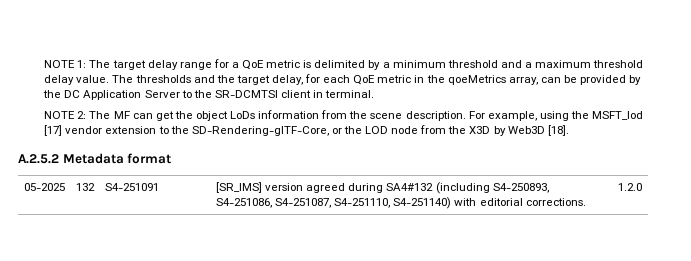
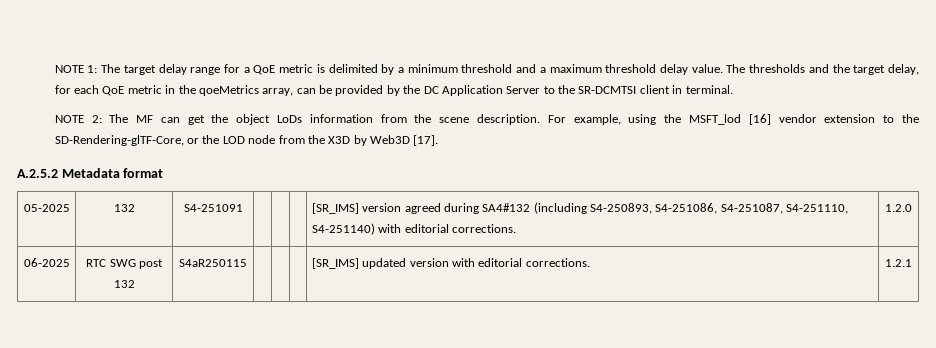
- For example, using the MSFT_lod [17] vendor extension to the SD-Rendering-glTF-Core, or the LOD node from the X3D by Web3D [18].
+ For example, using the MSFT_lod [16] vendor extension to the SD-Rendering-glTF-Core, or the LOD node from the X3D by Web3D [17].
+ 06-2025 | RTC SWG post 132 | S4aR250115 | | | | [SR_IMS] updated version with editorial corrections. | 1.2.1

